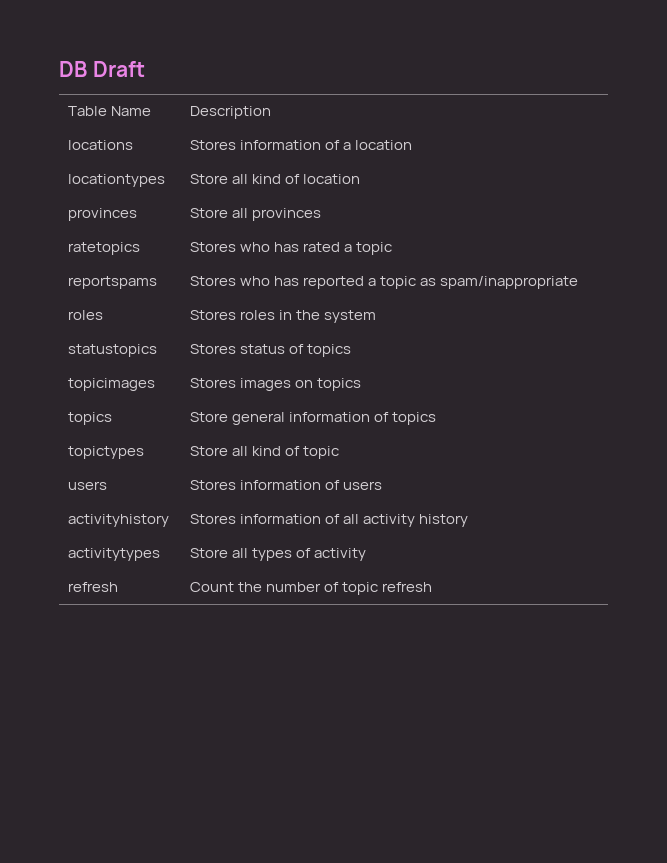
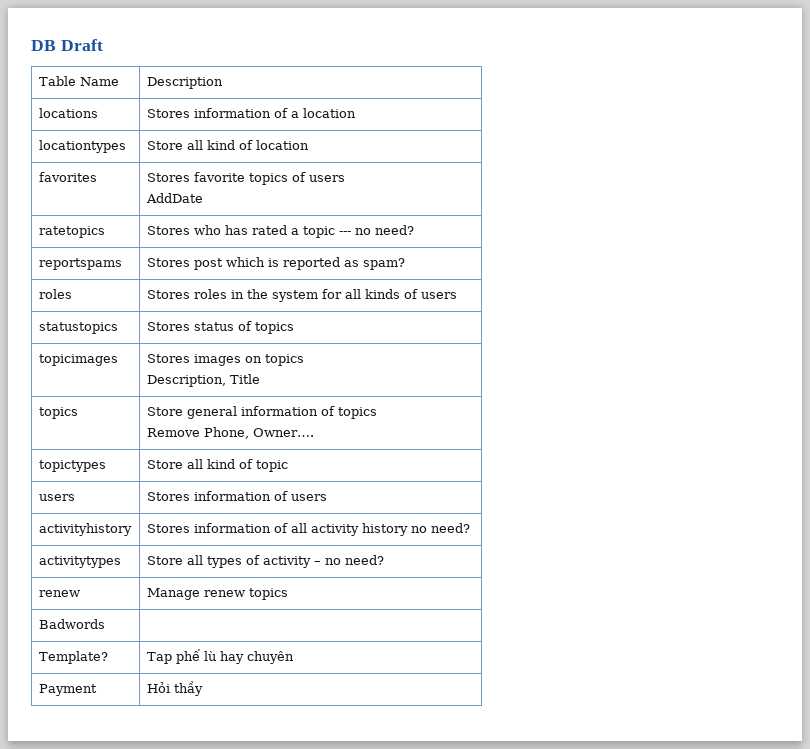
- provinces | Store all provinces
+ favorites | Stores favorite topics of users
+ AddDate
- ratetopics | Stores who has rated a topic
+ ratetopics | Stores who has rated a topic --- no need?
- reportspams | Stores who has reported a topic as spam/inappropriate
+ reportspams | Stores post which is reported as spam?
- roles | Stores roles in the system
+ roles | Stores roles in the system for all kinds of users
  topicimages | Stores images on topics
+ Description, Title
  topics | Store general information of topics
+ Remove Phone, Owner….
- activityhistory | Stores information of all activity history
+ activityhistory | Stores information of all activity history no need?
- activitytypes | Store all types of activity
- refresh | Count the number of topic refresh
+ activitytypes | Store all types of activity – no need?
+ renew | Manage renew topics
+ Badwords |
+ Template? | Tap phế lù hay chuyên
+ Payment | Hỏi thầy

